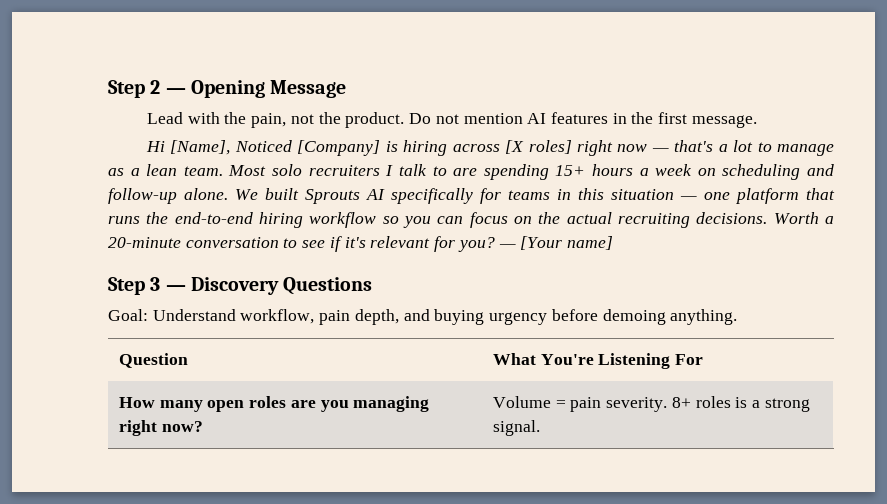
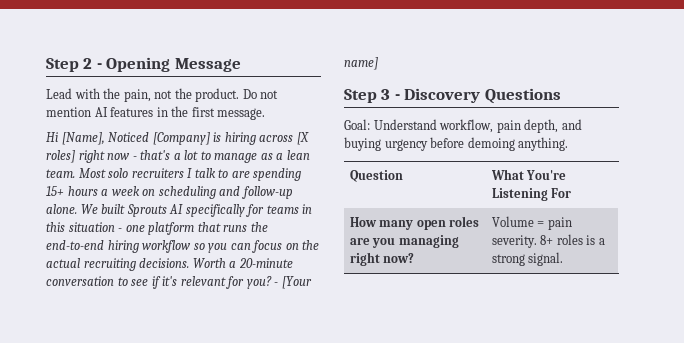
- Step 2 — Opening Message
+ Step 2 - Opening Message
- Hi [Name], Noticed [Company] is hiring across [X roles] right now — that's a lot to manage as a lean team.
+ Hi [Name], Noticed [Company] is hiring across [X roles] right now - that's a lot to manage as a lean team.
- We built Sprouts AI specifically for teams in this situation — one platform that runs the end-to-end hiring workflow so you can focus on the actual recruiting decisions.
+ We built Sprouts AI specifically for teams in this situation - one platform that runs the end-to-end hiring workflow so you can focus on the actual recruiting decisions.
- — [Your name]
+ - [Your name]
- Step 3 — Discovery Questions
+ Step 3 - Discovery Questions

